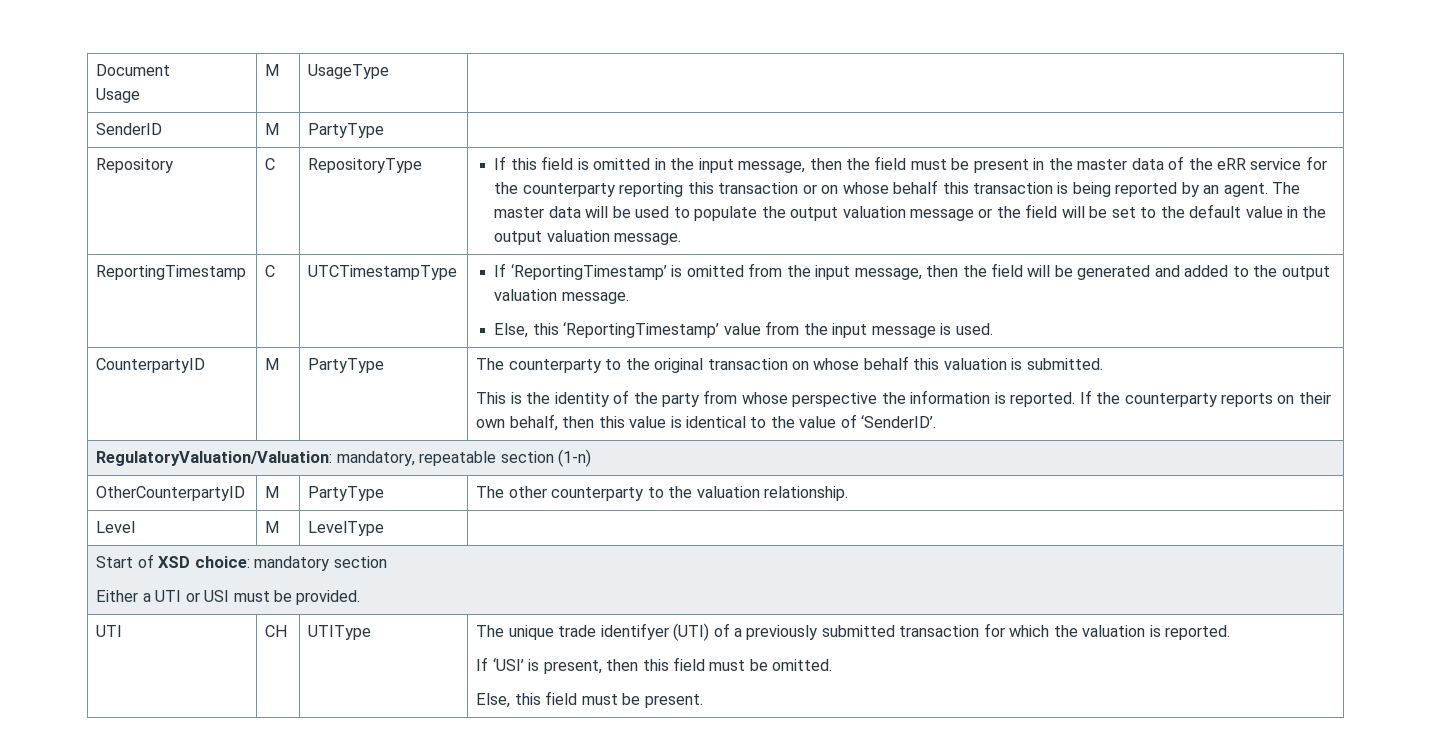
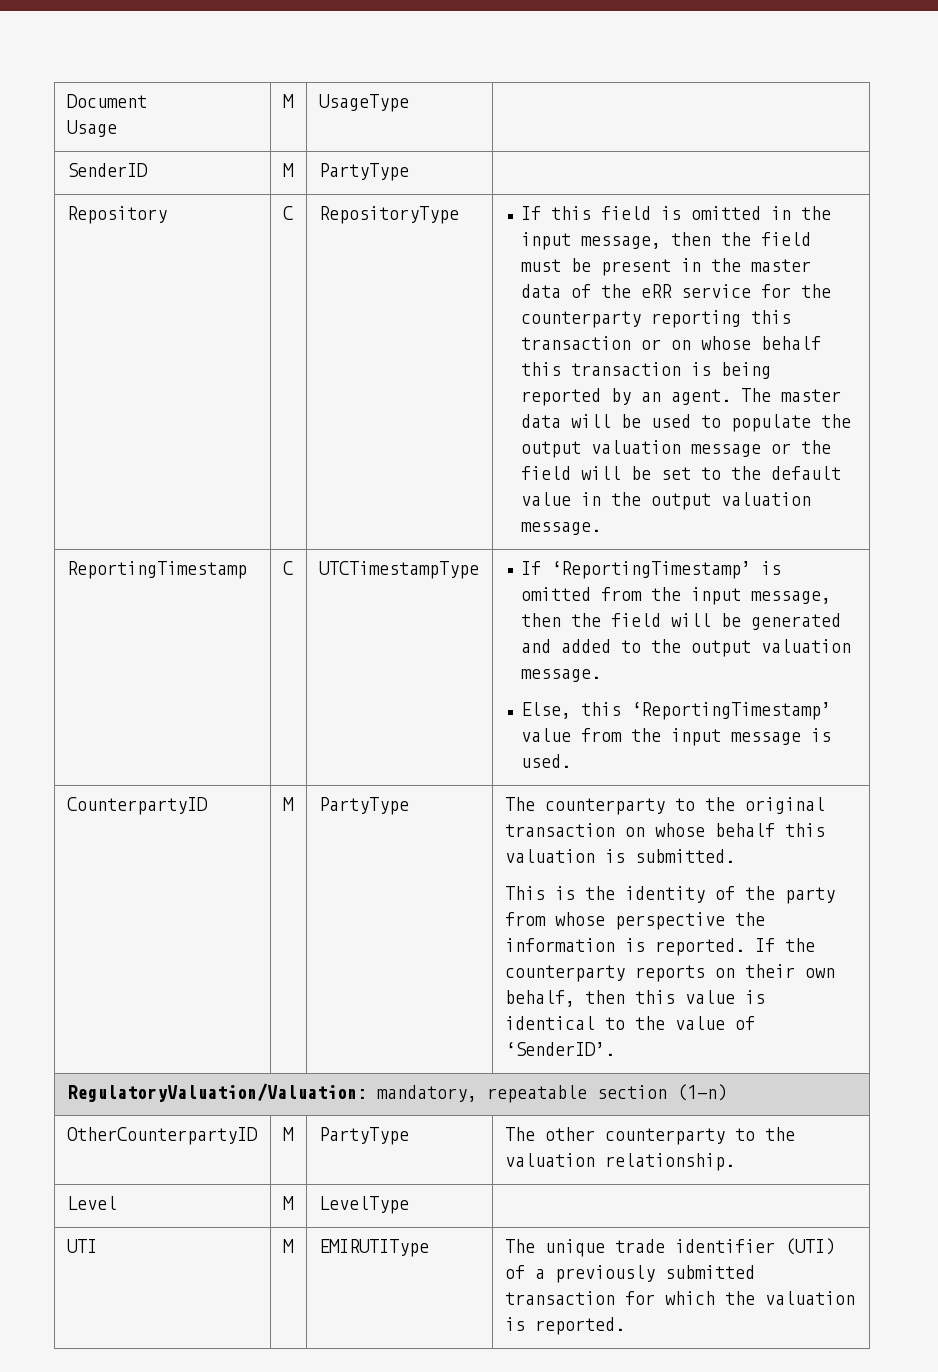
- Start of XSD choice: mandatory section
- Either a UTI or USI must be provided.
- UTI | CH | UTIType | The unique trade identifyer (UTI) of a previously submitted transaction for which the valuation is reported.
- If ‘USI’ is present, then this field must be omitted.
- Else, this field must be present.
+ UTI | M | EMIRUTIType | The unique trade identifier (UTI) of a previously submitted transaction for which the valuation is reported.

